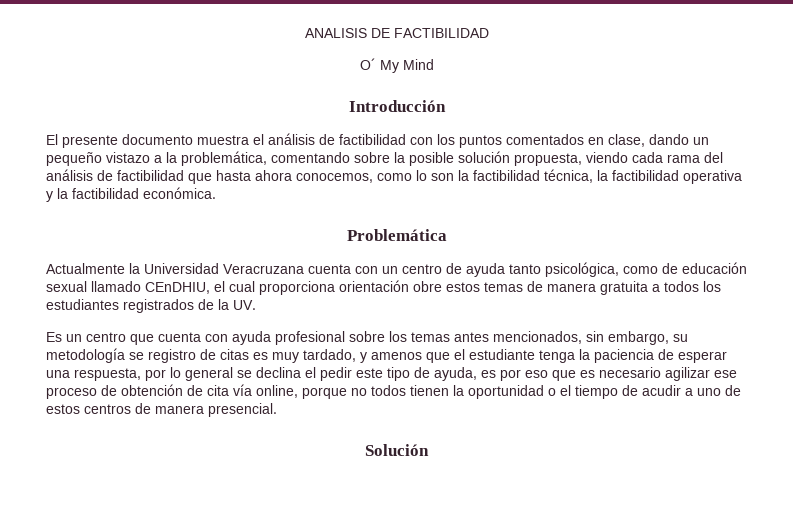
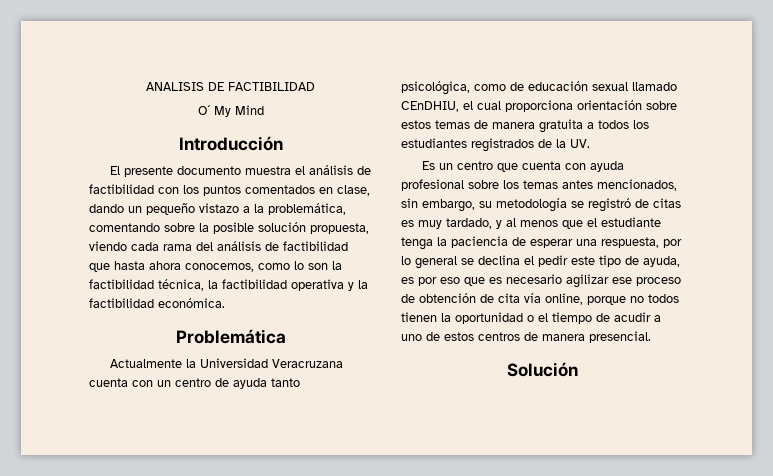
- Actualmente la Universidad Veracruzana cuenta con un centro de ayuda tanto psicológica, como de educación sexual llamado CEnDHIU, el cual proporciona orientación obre estos temas de manera gratuita a todos los estudiantes registrados de la UV.
+ Actualmente la Universidad Veracruzana cuenta con un centro de ayuda tanto psicológica, como de educación sexual llamado CEnDHIU, el cual proporciona orientación sobre estos temas de manera gratuita a todos los estudiantes registrados de la UV.
- Es un centro que cuenta con ayuda profesional sobre los temas antes mencionados, sin embargo, su metodología se registro de citas es muy tardado, y amenos que el estudiante tenga la paciencia de esperar una respuesta, por lo general se declina el pedir este tipo de ayuda, es por eso que es necesario agilizar ese proceso de obtención de cita vía online, porque no todos tienen la oportunidad o el tiempo de acudir a uno de estos centros de manera presencial.
+ Es un centro que cuenta con ayuda profesional sobre los temas antes mencionados, sin embargo, su metodología se registró de citas es muy tardado, y al menos que el estudiante tenga la paciencia de esperar una respuesta, por lo general se declina el pedir este tipo de ayuda, es por eso que es necesario agilizar ese proceso de obtención de cita vía online, porque no todos tienen la oportunidad o el tiempo de acudir a uno de estos centros de manera presencial.

